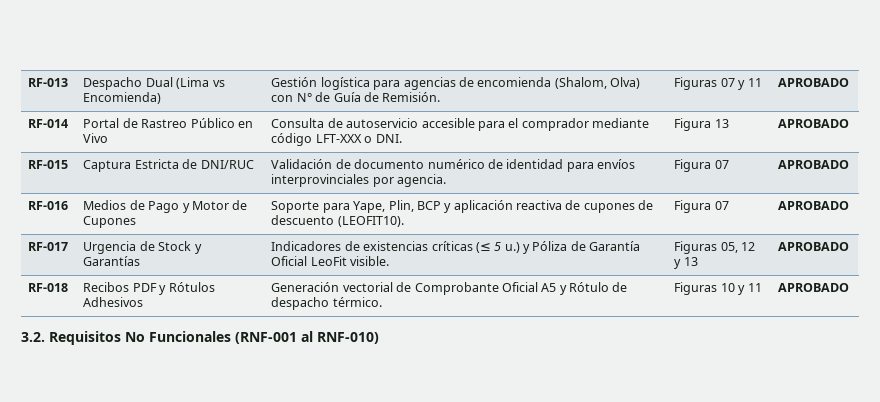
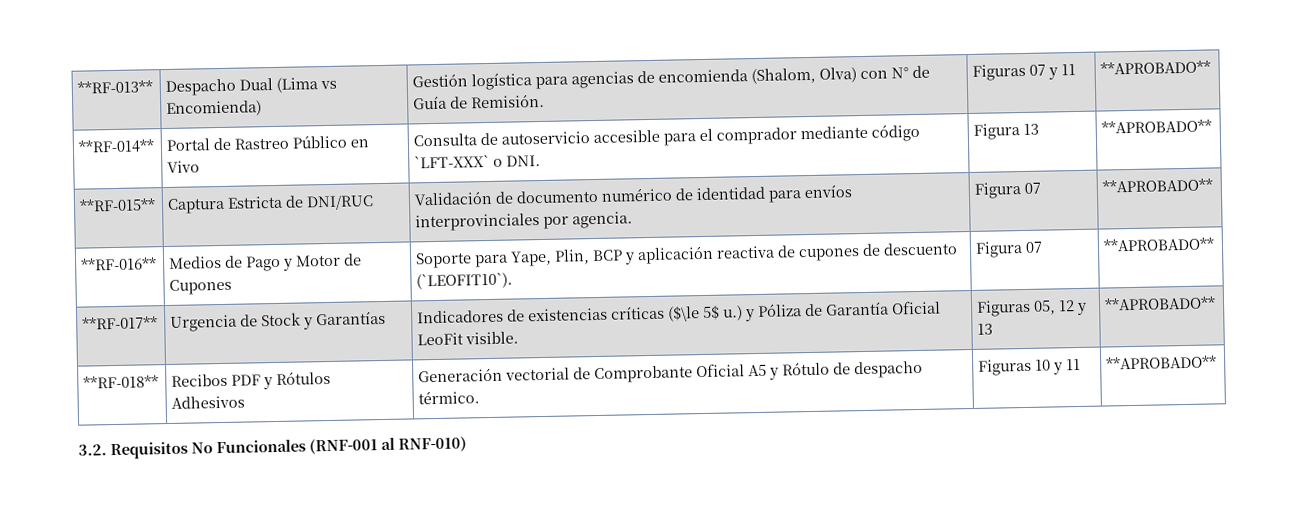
- RF-013 | Despacho Dual (Lima vs Encomienda) | Gestión logística para agencias de encomienda (Shalom, Olva) con N° de Guía de Remisión. | Figuras 07 y 11 | APROBADO
- RF-014 | Portal de Rastreo Público en Vivo | Consulta de autoservicio accesible para el comprador mediante código LFT-XXX o DNI. | Figura 13 | APROBADO
- RF-015 | Captura Estricta de DNI/RUC | Validación de documento numérico de identidad para envíos interprovinciales por agencia. | Figura 07 | APROBADO
- RF-016 | Medios de Pago y Motor de Cupones | Soporte para Yape, Plin, BCP y aplicación reactiva de cupones de descuento (LEOFIT10). | Figura 07 | APROBADO
- RF-017 | Urgencia de Stock y Garantías | Indicadores de existencias críticas (≤ 5 u.) y Póliza de Garantía Oficial LeoFit visible. | Figuras 05, 12 y 13 | APROBADO
- RF-018 | Recibos PDF y Rótulos Adhesivos | Generación vectorial de Comprobante Oficial A5 y Rótulo de despacho térmico. | Figuras 10 y 11 | APROBADO
+ **RF-013** | Despacho Dual (Lima vs Encomienda) | Gestión logística para agencias de encomienda (Shalom, Olva) con N° de Guía de Remisión. | Figuras 07 y 11 | **APROBADO**
+ **RF-014** | Portal de Rastreo Público en Vivo | Consulta de autoservicio accesible para el comprador mediante código `LFT-XXX` o DNI. | Figura 13 | **APROBADO**
+ **RF-015** | Captura Estricta de DNI/RUC | Validación de documento numérico de identidad para envíos interprovinciales por agencia. | Figura 07 | **APROBADO**
+ **RF-016** | Medios de Pago y Motor de Cupones | Soporte para Yape, Plin, BCP y aplicación reactiva de cupones de descuento (`LEOFIT10`). | Figura 07 | **APROBADO**
+ **RF-017** | Urgencia de Stock y Garantías | Indicadores de existencias críticas ($\le 5$ u.) y Póliza de Garantía Oficial LeoFit visible. | Figuras 05, 12 y 13 | **APROBADO**
+ **RF-018** | Recibos PDF y Rótulos Adhesivos | Generación vectorial de Comprobante Oficial A5 y Rótulo de despacho térmico. | Figuras 10 y 11 | **APROBADO**

